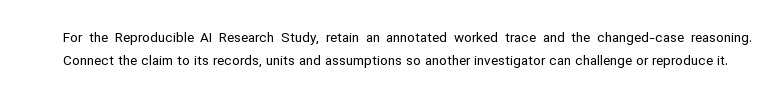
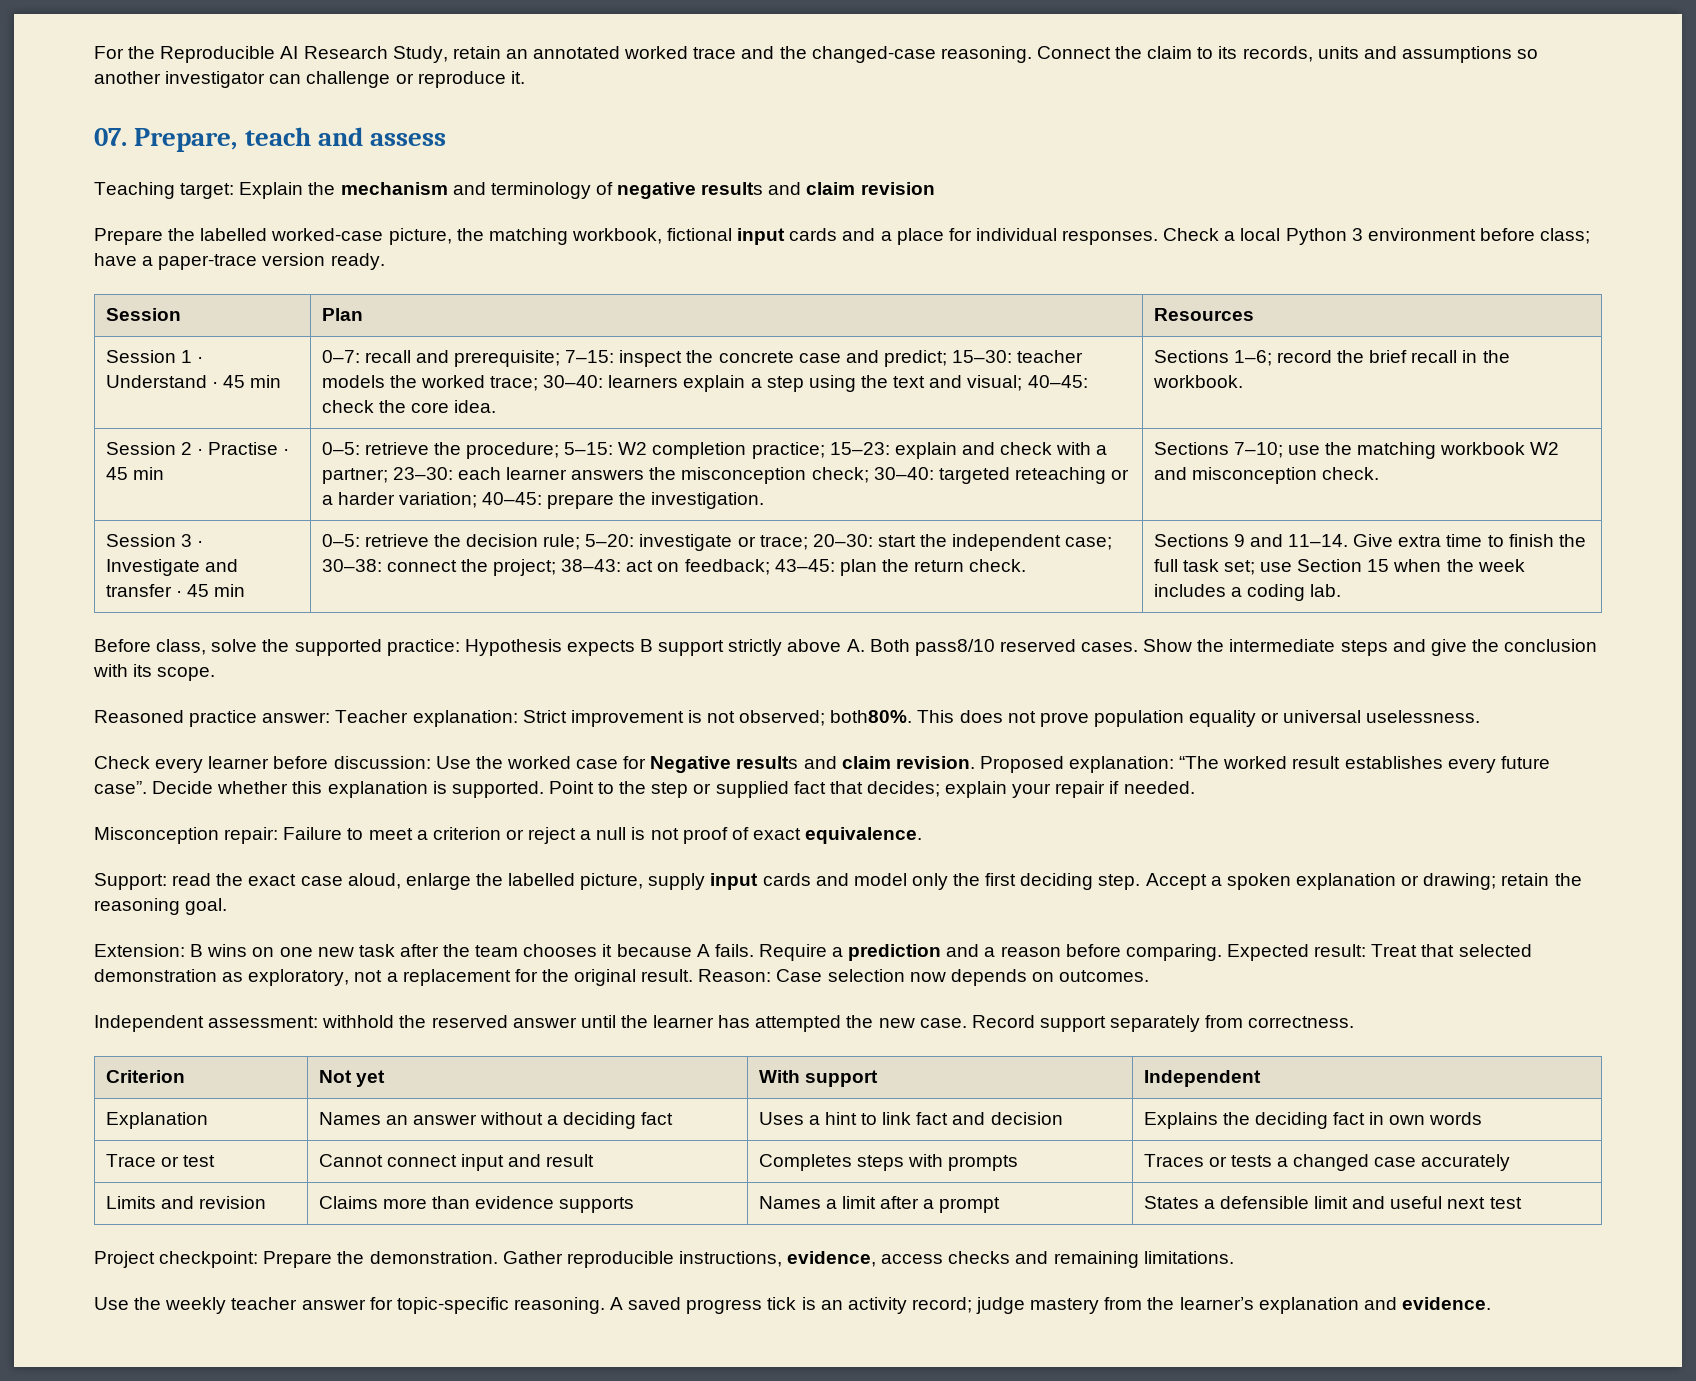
+ 07. Prepare, teach and assess
+ Teaching target: Explain the mechanism and terminology of negative results and claim revision
+ Prepare the labelled worked-case picture, the matching workbook, fictional input cards and a place for individual responses. Check a local Python 3 environment before class; have a paper-trace version ready.
+ Session | Plan | Resources
+ Session 1 · Understand · 45 min | 0–7: recall and prerequisite; 7–15: inspect the concrete case and predict; 15–30: teacher models the worked trace; 30–40: learners explain a step using the text and visual; 40–45: check the core idea. | Sections 1–6; record the brief recall in the workbook.
+ Session 2 · Practise · 45 min | 0–5: retrieve the procedure; 5–15: W2 completion practice; 15–23: explain and check with a partner; 23–30: each learner answers the misconception check; 30–40: targeted reteaching or a harder variation; 40–45: prepare the investigation. | Sections 7–10; use the matching workbook W2 and misconception check.
+ Session 3 · Investigate and transfer · 45 min | 0–5: retrieve the decision rule; 5–20: investigate or trace; 20–30: start the independent case; 30–38: connect the project; 38–43: act on feedback; 43–45: plan the return check. | Sections 9 and 11–14. Give extra time to finish the full task set; use Section 15 when the week includes a coding lab.
+ Before class, solve the supported practice: Hypothesis expects B support strictly above A. Both pass8/10 reserved cases. Show the intermediate steps and give the conclusion with its scope.
+ Reasoned practice answer: Teacher explanation: Strict improvement is not observed; both80%. This does not prove population equality or universal uselessness.
+ Check every learner before discussion: Use the worked case for Negative results and claim revision. Proposed explanation: “The worked result establishes every future case”. Decide whether this explanation is supported. Point to the step or supplied fact that decides; explain your repair if needed.
+ Misconception repair: Failure to meet a criterion or reject a null is not proof of exact equivalence.
+ Support: read the exact case aloud, enlarge the labelled picture, supply input cards and model only the first deciding step. Accept a spoken explanation or drawing; retain the reasoning goal.
+ Extension: B wins on one new task after the team chooses it because A fails. Require a prediction and a reason before comparing. Expected result: Treat that selected demonstration as exploratory, not a replacement for the original result. Reason: Case selection now depends on outcomes.
+ Independent assessment: withhold the reserved answer until the learner has attempted the new case. Record support separately from correctness.
+ Criterion | Not yet | With support | Independent
+ Explanation | Names an answer without a deciding fact | Uses a hint to link fact and decision | Explains the deciding fact in own words
+ Trace or test | Cannot connect input and result | Completes steps with prompts | Traces or tests a changed case accurately
+ Limits and revision | Claims more than evidence supports | Names a limit after a prompt | States a defensible limit and useful next test
+ Project checkpoint: Prepare the demonstration. Gather reproducible instructions, evidence, access checks and remaining limitations.
+ Use the weekly teacher answer for topic-specific reasoning. A saved progress tick is an activity record; judge mastery from the learner’s explanation and evidence.

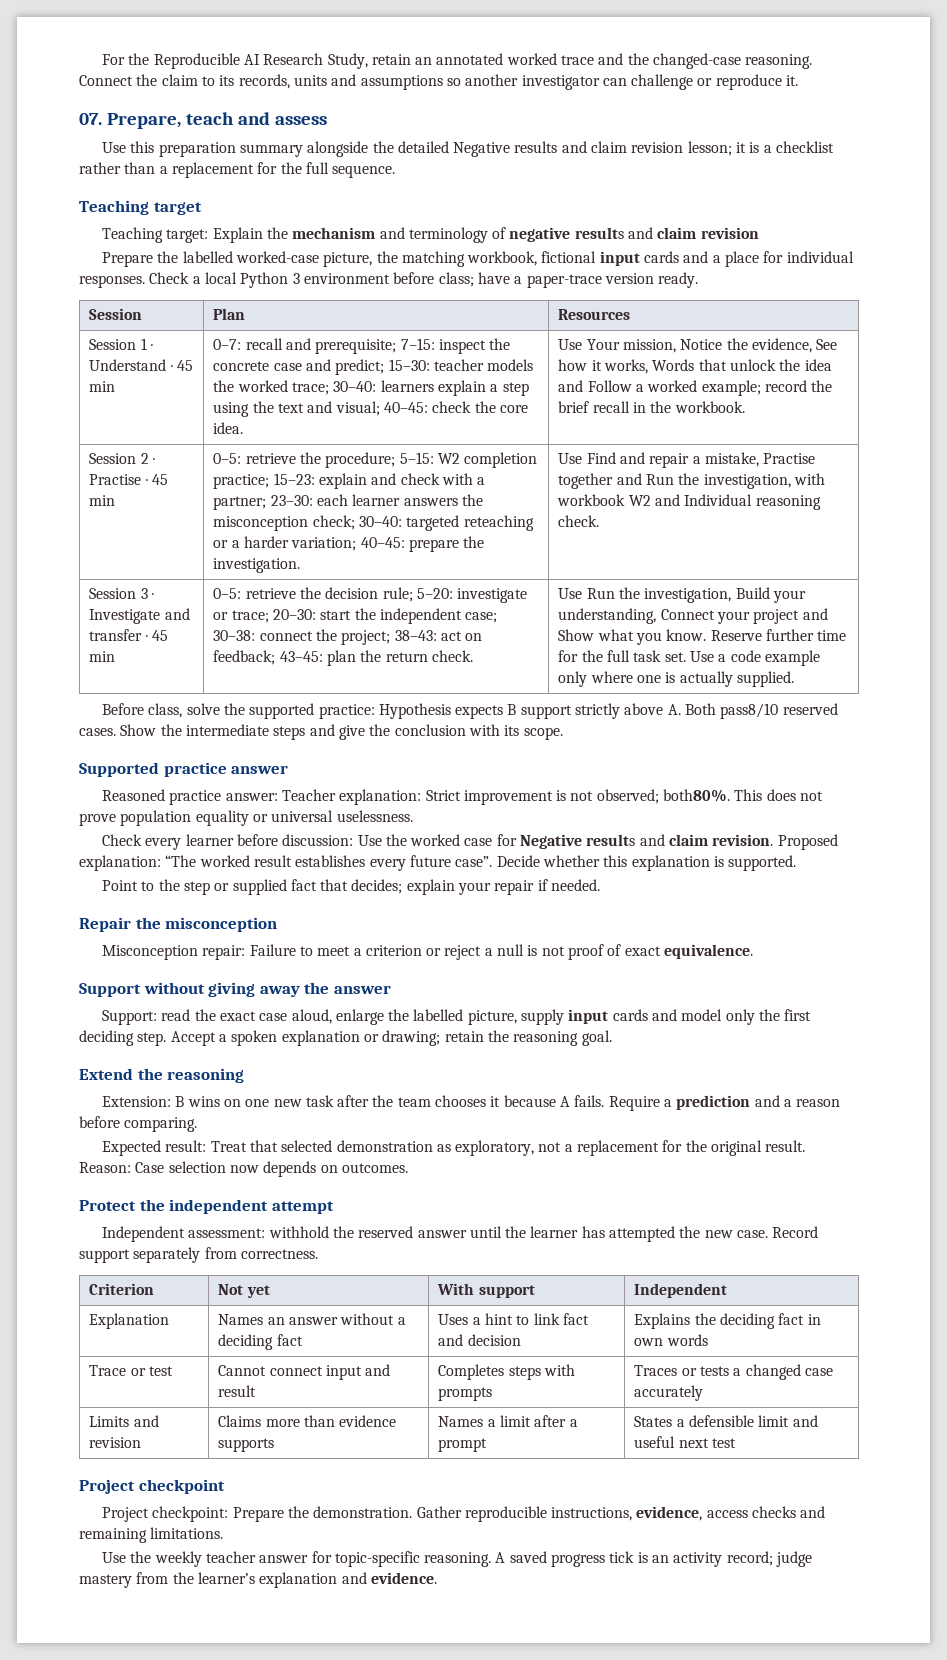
+ Use this preparation summary alongside the detailed Negative results and claim revision lesson; it is a checklist rather than a replacement for the full sequence.
+ Teaching target
- Sections 1–6; record the brief recall in the workbook.
+ Use Your mission, Notice the evidence, See how it works, Words that unlock the idea and Follow a worked example; record the brief recall in the workbook.
- Sections 7–10; use the matching workbook W2 and misconception check.
+ Use Find and repair a mistake, Practise together and Run the investigation, with workbook W2 and Individual reasoning check.
- Sections 9 and 11–14. Give extra time to finish the full task set; use Section 15 when the week includes a coding lab.
+ Use Run the investigation, Build your understanding, Connect your project and Show what you know. Reserve further time for the full task set. Use a code example only where one is actually supplied.
+ Supported practice answer
- Decide whether this explanation is supported. Point to the step or supplied fact that decides; explain your repair if needed.
+ Decide whether this explanation is supported.
+ Point to the step or supplied fact that decides; explain your repair if needed.
+ Repair the misconception
+ Support without giving away the answer
+ Extend the reasoning
- Require a prediction and a reason before comparing. Expected result: Treat that selected demonstration as exploratory, not a replacement for the original result.
+ Require a prediction and a reason before comparing.
+ Expected result: Treat that selected demonstration as exploratory, not a replacement for the original result.
+ Protect the independent attempt
+ Project checkpoint

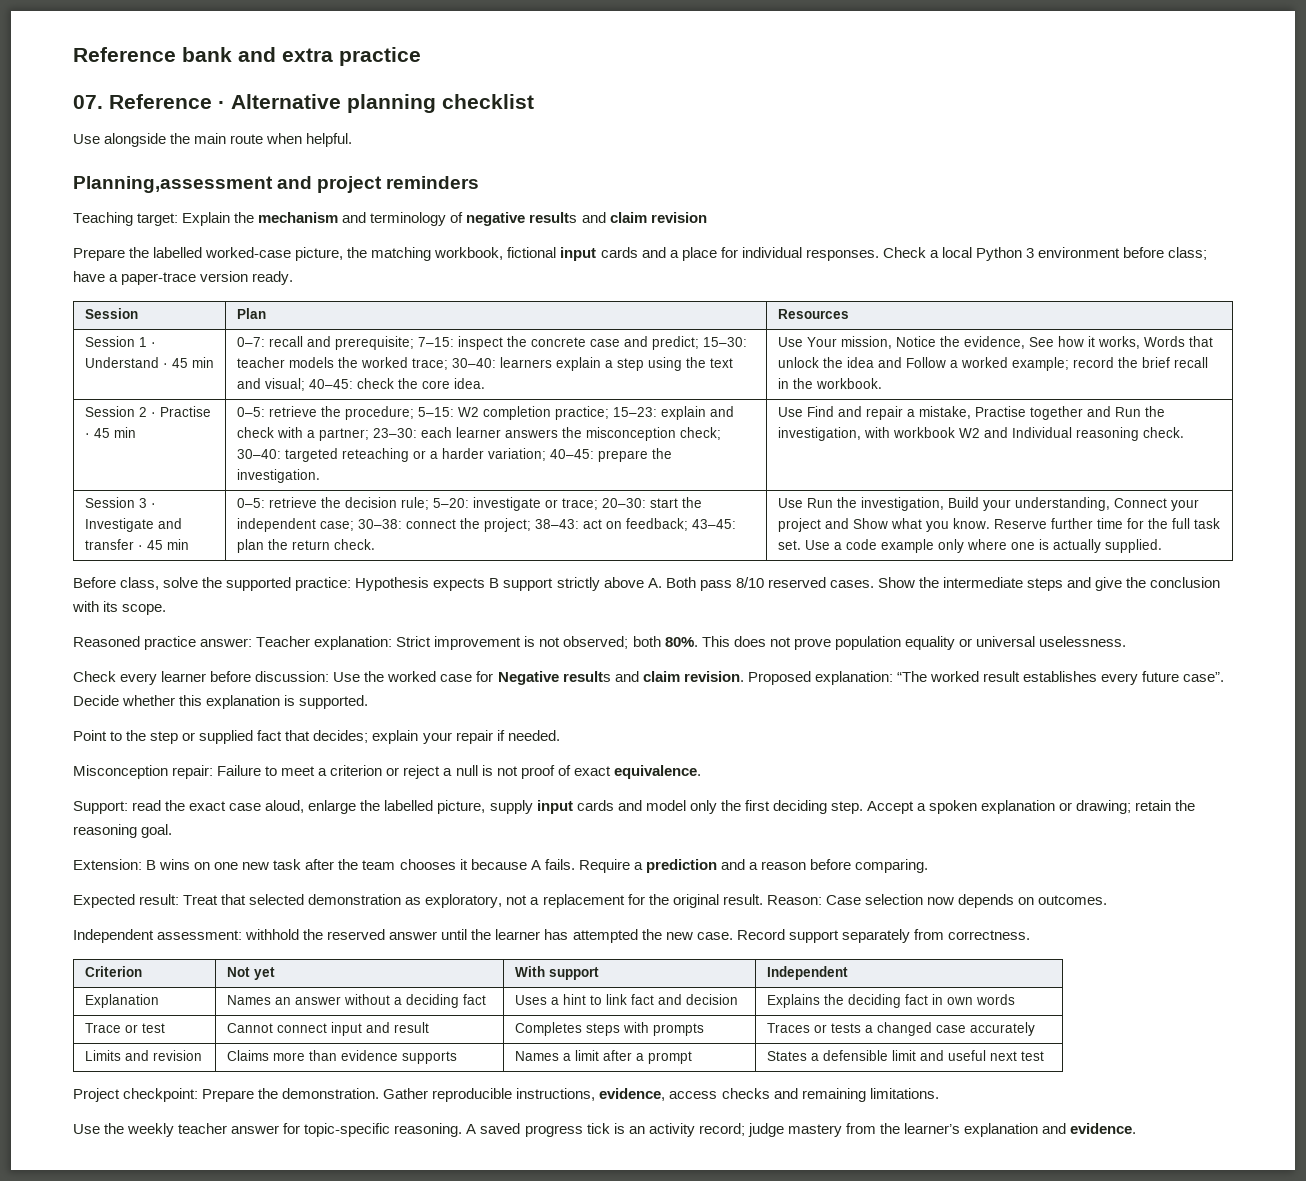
- For the Reproducible AI Research Study, retain an annotated worked trace and the changed-case reasoning. Connect the claim to its records, units and assumptions so another investigator can challenge or reproduce it.
- 07. Prepare, teach and assess
- Use this preparation summary alongside the detailed Negative results and claim revision lesson; it is a checklist rather than a replacement for the full sequence.
- Teaching target
+ Reference bank and extra practice
+ 07. Reference · Alternative planning checklist
+ Use alongside the main route when helpful.
+ Planning,assessment and project reminders
- Before class, solve the supported practice: Hypothesis expects B support strictly above A. Both pass8/10 reserved cases.
+ Before class, solve the supported practice: Hypothesis expects B support strictly above A. Both pass 8/10 reserved cases.
- Supported practice answer
- Reasoned practice answer: Teacher explanation: Strict improvement is not observed; both80%.
+ Reasoned practice answer: Teacher explanation: Strict improvement is not observed; both 80%.
- Repair the misconception
- Support without giving away the answer
- Extend the reasoning
- Protect the independent attempt
- Project checkpoint

